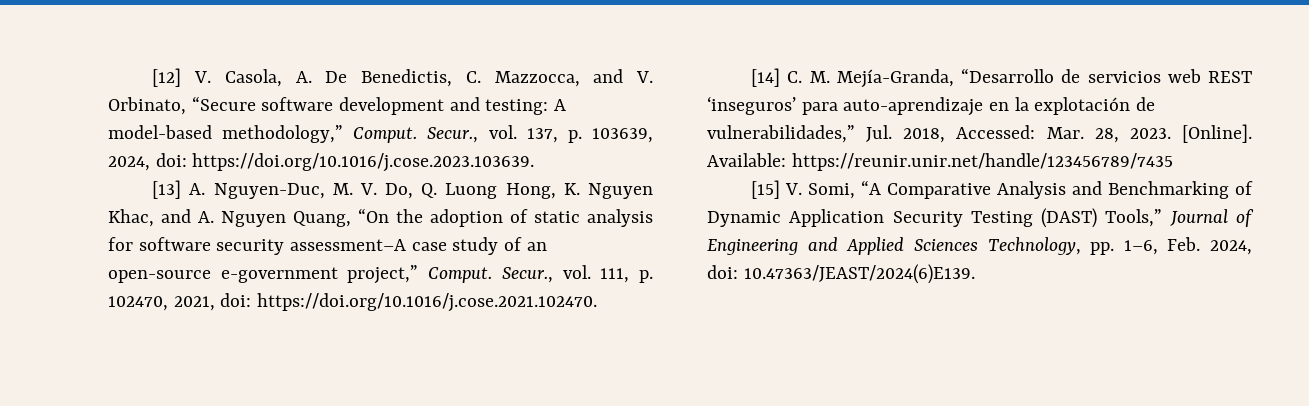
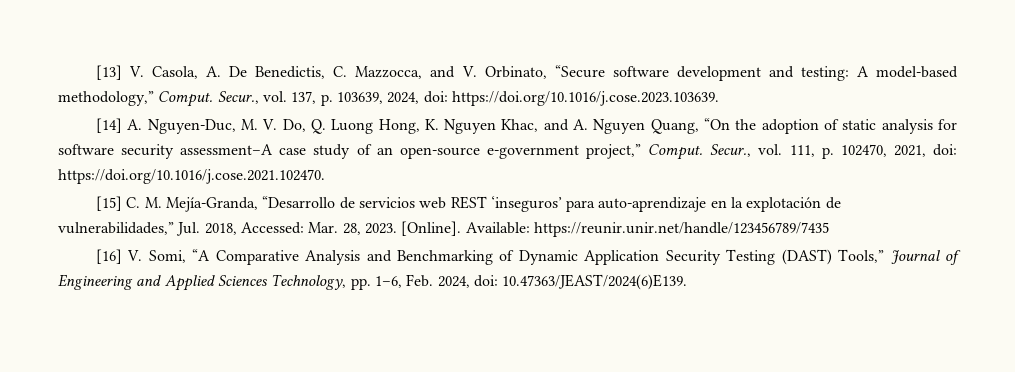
- [12] V. Casola, A. De Benedictis, C. Mazzocca, and V. Orbinato, “Secure software development and testing: A model-based methodology,” Comput.
+ [13] V. Casola, A. De Benedictis, C. Mazzocca, and V. Orbinato, “Secure software development and testing: A model-based methodology,” Comput.
- [13] A. Nguyen-Duc, M. V. Do, Q. Luong Hong, K. Nguyen Khac, and A. Nguyen Quang, “On the adoption of static analysis for software security assessment–A case study of an open-source e-government project,” Comput.
+ [14] A. Nguyen-Duc, M. V. Do, Q. Luong Hong, K. Nguyen Khac, and A. Nguyen Quang, “On the adoption of static analysis for software security assessment–A case study of an open-source e-government project,” Comput.
- [14] C. M. Mejía-Granda, “Desarrollo de servicios web REST ‘inseguros’ para auto-aprendizaje en la explotación de vulnerabilidades,” Jul. 2018, Accessed: Mar. 28, 2023.
+ [15] C. M. Mejía-Granda, “Desarrollo de servicios web REST ‘inseguros’ para auto-aprendizaje en la explotación de vulnerabilidades,” Jul. 2018, Accessed: Mar. 28, 2023.
- [15] V. Somi, “A Comparative Analysis and Benchmarking of Dynamic Application Security Testing (DAST) Tools,” Journal of Engineering and Applied Sciences Technology, pp. 1–6, Feb. 2024, doi: 10.47363/JEAST/2024(6)E139.
+ [16] V. Somi, “A Comparative Analysis and Benchmarking of Dynamic Application Security Testing (DAST) Tools,” Journal of Engineering and Applied Sciences Technology, pp. 1–6, Feb. 2024, doi: 10.47363/JEAST/2024(6)E139.

